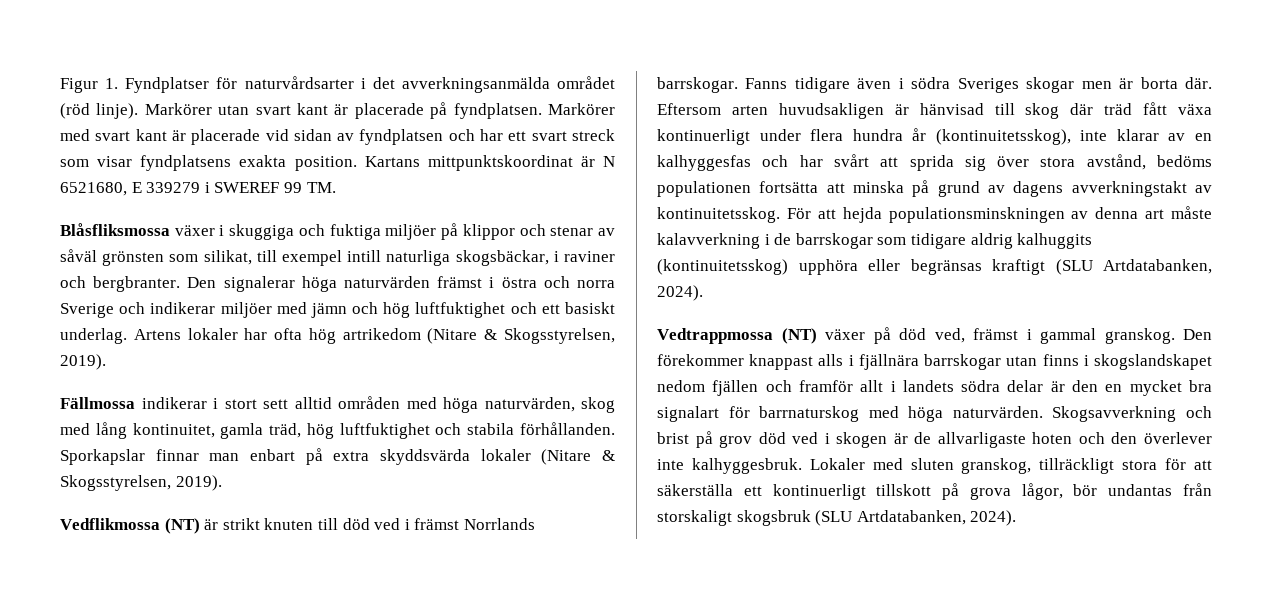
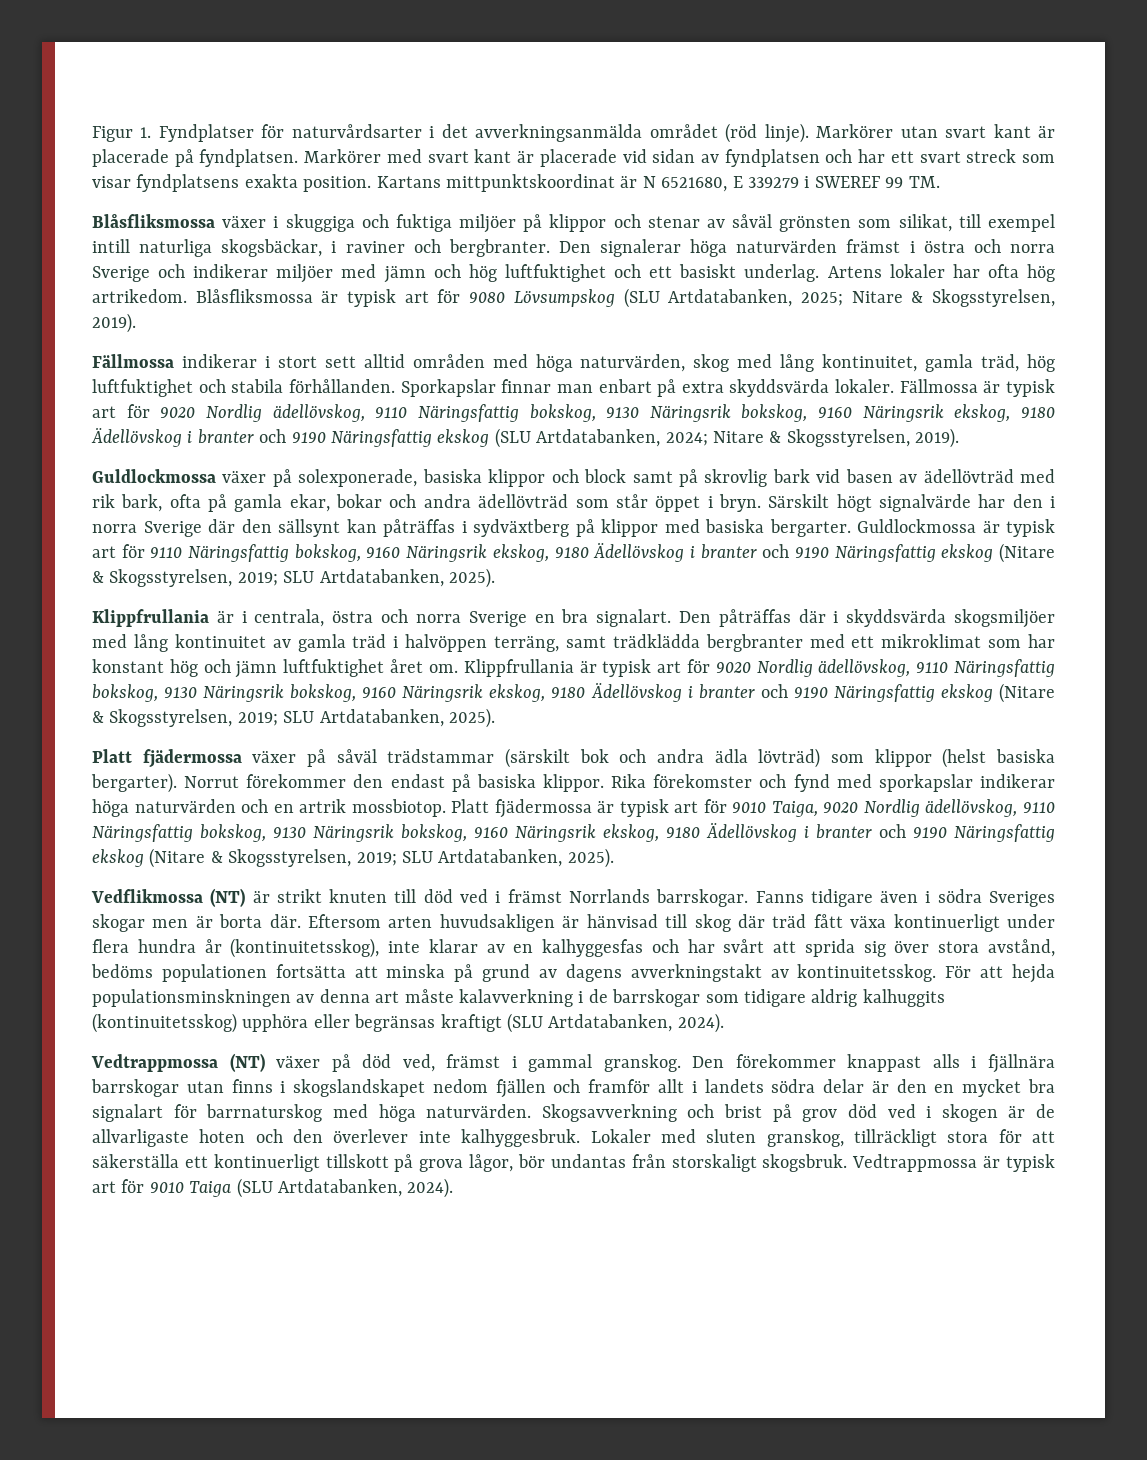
- Artens lokaler har ofta hög artrikedom (Nitare & Skogsstyrelsen, 2019).
+ Artens lokaler har ofta hög artrikedom. Blåsfliksmossa är typisk art för 9080 Lövsumpskog (SLU Artdatabanken, 2025; Nitare & Skogsstyrelsen, 2019).
- Sporkapslar finnar man enbart på extra skyddsvärda lokaler (Nitare & Skogsstyrelsen, 2019).
+ Sporkapslar finnar man enbart på extra skyddsvärda lokaler. Fällmossa är typisk art för 9020 Nordlig ädellövskog, 9110 Näringsfattig bokskog, 9130 Näringsrik bokskog, 9160 Näringsrik ekskog, 9180 Ädellövskog i branter och 9190 Näringsfattig ekskog (SLU Artdatabanken, 2024; Nitare & Skogsstyrelsen, 2019).
+ Guldlockmossa växer på solexponerade, basiska klippor och block samt på skrovlig bark vid basen av ädellövträd med rik bark, ofta på gamla ekar, bokar och andra ädellövträd som står öppet i bryn. Särskilt högt signalvärde har den i norra Sverige där den sällsynt kan påträffas i sydväxtberg på klippor med basiska bergarter. Guldlockmossa är typisk art för 9110 Näringsfattig bokskog, 9160 Näringsrik ekskog, 9180 Ädellövskog i branter och 9190 Näringsfattig ekskog (Nitare & Skogsstyrelsen, 2019; SLU Artdatabanken, 2025).
+ Klippfrullania är i centrala, östra och norra Sverige en bra signalart. Den påträffas där i skyddsvärda skogsmiljöer med lång kontinuitet av gamla träd i halvöppen terräng, samt trädklädda bergbranter med ett mikroklimat som har konstant hög och jämn luftfuktighet året om. Klippfrullania är typisk art för 9020 Nordlig ädellövskog, 9110 Näringsfattig bokskog, 9130 Näringsrik bokskog, 9160 Näringsrik ekskog, 9180 Ädellövskog i branter och 9190 Näringsfattig ekskog (Nitare & Skogsstyrelsen, 2019; SLU Artdatabanken, 2025).
+ Platt fjädermossa växer på såväl trädstammar (särskilt bok och andra ädla lövträd) som klippor (helst basiska bergarter). Norrut förekommer den endast på basiska klippor. Rika förekomster och fynd med sporkapslar indikerar höga naturvärden och en artrik mossbiotop. Platt fjädermossa är typisk art för 9010 Taiga, 9020 Nordlig ädellövskog, 9110 Näringsfattig bokskog, 9130 Näringsrik bokskog, 9160 Näringsrik ekskog, 9180 Ädellövskog i branter och 9190 Näringsfattig ekskog (Nitare & Skogsstyrelsen, 2019; SLU Artdatabanken, 2025).
- Lokaler med sluten granskog, tillräckligt stora för att säkerställa ett kontinuerligt tillskott på grova lågor, bör undantas från storskaligt skogsbruk (SLU Artdatabanken, 2024).
+ Lokaler med sluten granskog, tillräckligt stora för att säkerställa ett kontinuerligt tillskott på grova lågor, bör undantas från storskaligt skogsbruk. Vedtrappmossa är typisk art för 9010 Taiga (SLU Artdatabanken, 2024).

